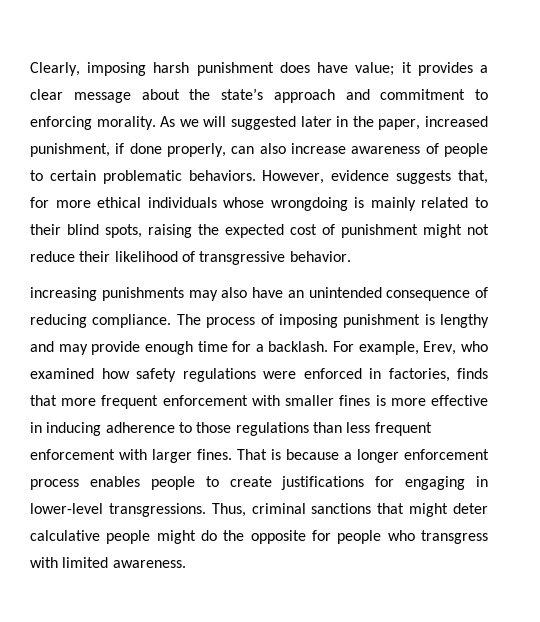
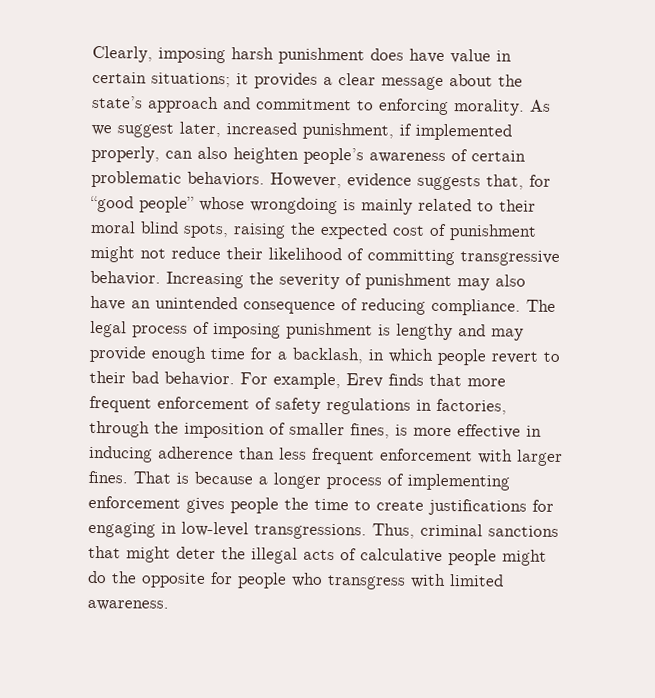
- Clearly, imposing harsh punishment does have value; it provides a clear message about the state’s approach and commitment to enforcing morality.
+ Clearly, imposing harsh punishment does have value in certain situations; it provides a clear message about the state’s approach and commitment to enforcing morality.
- As we will suggested later in the paper, increased punishment, if done properly, can also increase awareness of people to certain problematic behaviors.
+ As we suggest later, increased punishment, if implemented properly, can also heighten people’s awareness of certain problematic behaviors.
- However, evidence suggests that, for more ethical individuals whose wrongdoing is mainly related to their blind spots, raising the expected cost of punishment might not reduce their likelihood of transgressive behavior.
- increasing punishments may also have an unintended consequence of reducing compliance.
+ However, evidence suggests that, for “good people” whose wrongdoing is mainly related to their moral blind spots, raising the expected cost of punishment might not reduce their likelihood of committing transgressive behavior. Increasing the severity of punishment may also have an unintended consequence of reducing compliance.
- The process of imposing punishment is lengthy and may provide enough time for a backlash. For example, Erev, who examined how safety regulations were enforced in factories, finds that more frequent enforcement with smaller fines is more effective in inducing adherence to those regulations than less frequent enforcement with larger fines.
+ The legal process of imposing punishment is lengthy and may provide enough time for a backlash, in which people revert to their bad behavior. For example, Erev finds that more frequent enforcement of safety regulations in factories, through the imposition of smaller fines, is more effective in inducing adherence than less frequent enforcement with larger fines.
- That is because a longer enforcement process enables people to create justifications for engaging in lower-level transgressions.
+ That is because a longer process of implementing enforcement gives people the time to create justifications for engaging in low-level transgressions.
- Thus, criminal sanctions that might deter calculative people might do the opposite for people who transgress with limited awareness.
+ Thus, criminal sanctions that might deter the illegal acts of calculative people might do the opposite for people who transgress with limited awareness.

